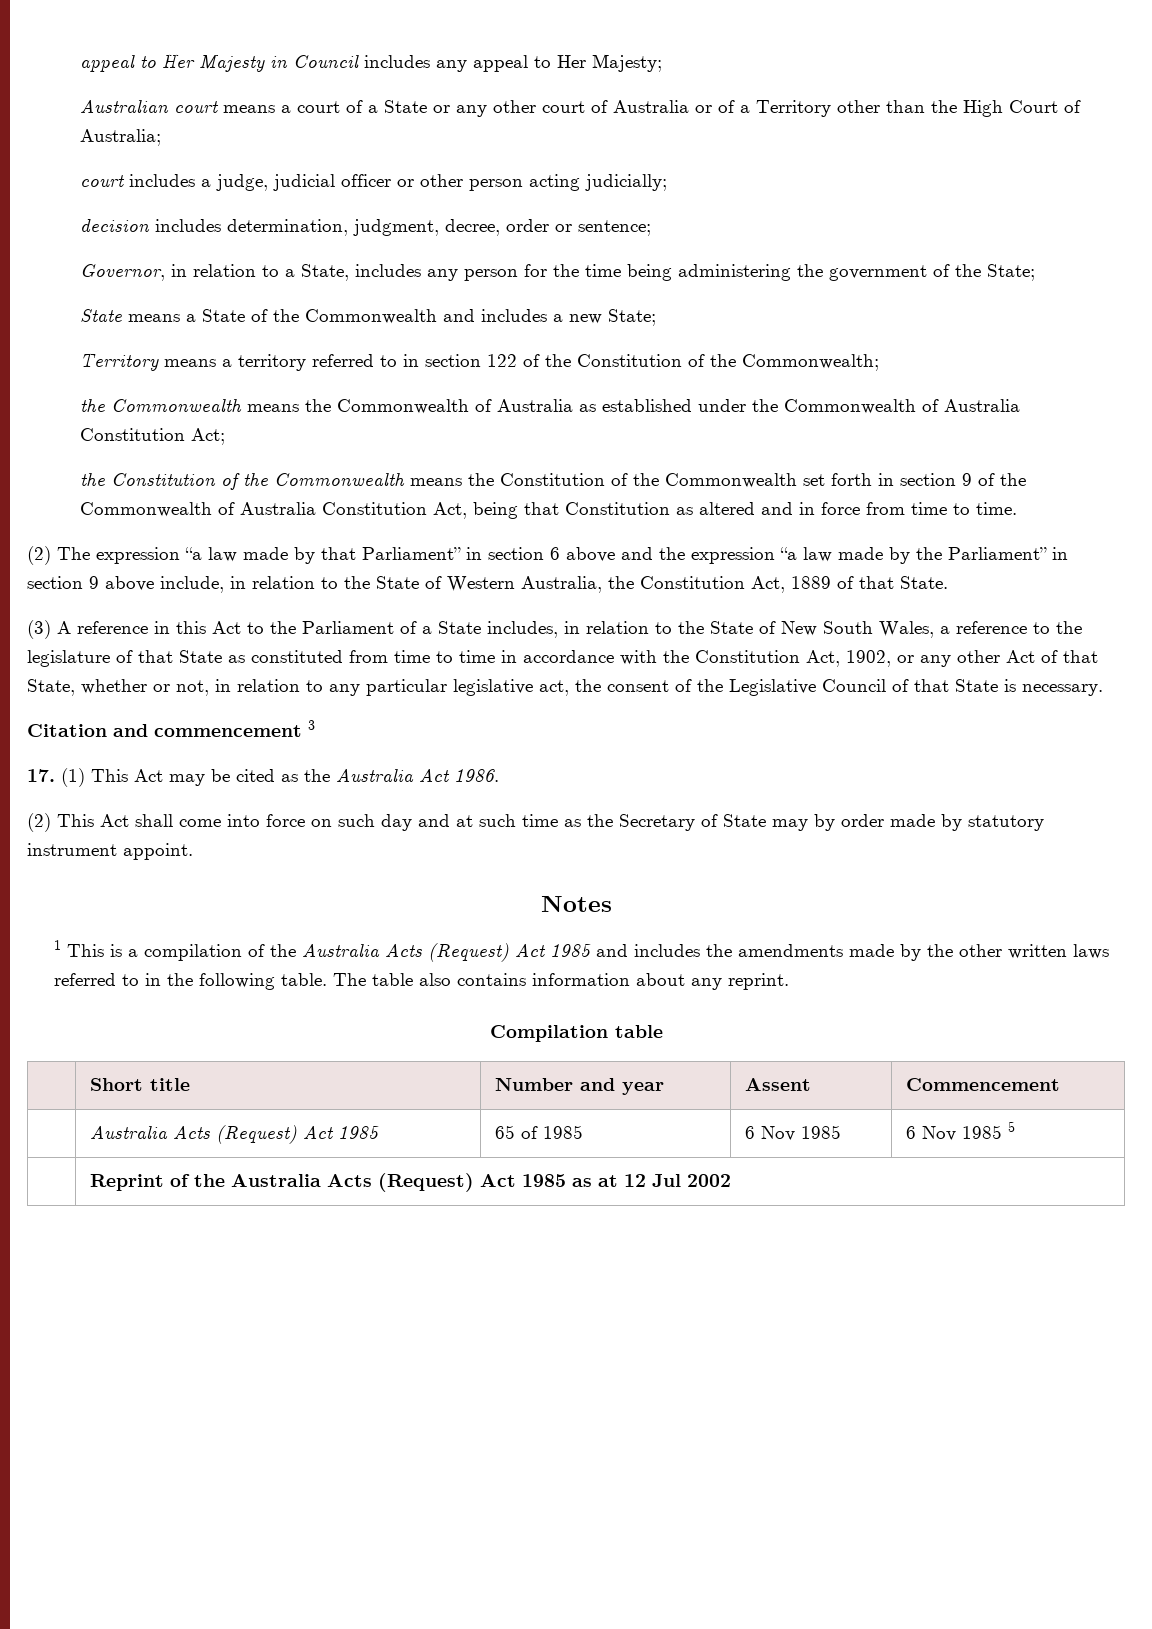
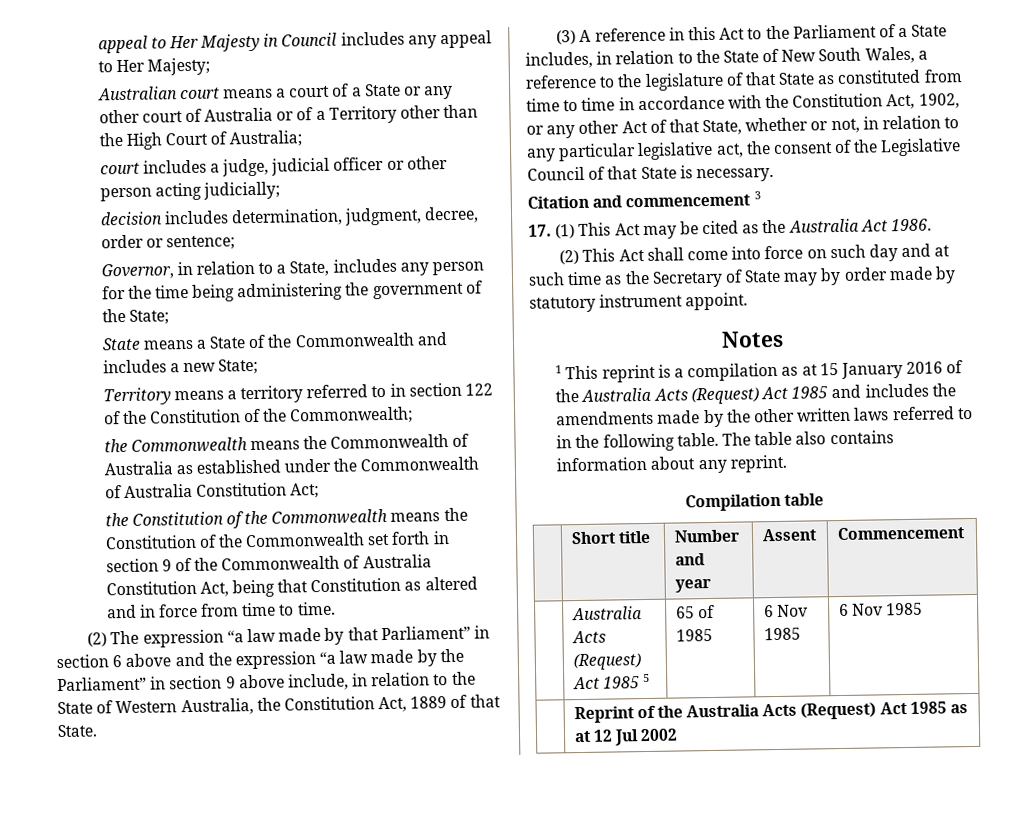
- 1 This is a compilation of the Australia Acts (Request) Act 1985 and includes the amendments made by the other written laws referred to in the following table.
+ 1 This reprint is a compilation as at 15 January 2016 of the Australia Acts (Request) Act 1985 and includes the amendments made by the other written laws referred to in the following table.
- | Australia Acts (Request) Act 1985 | 65 of 1985 | 6 Nov 1985 | 6 Nov 1985 5
+ | Australia Acts (Request) Act 1985 5 | 65 of 1985 | 6 Nov 1985 | 6 Nov 1985

